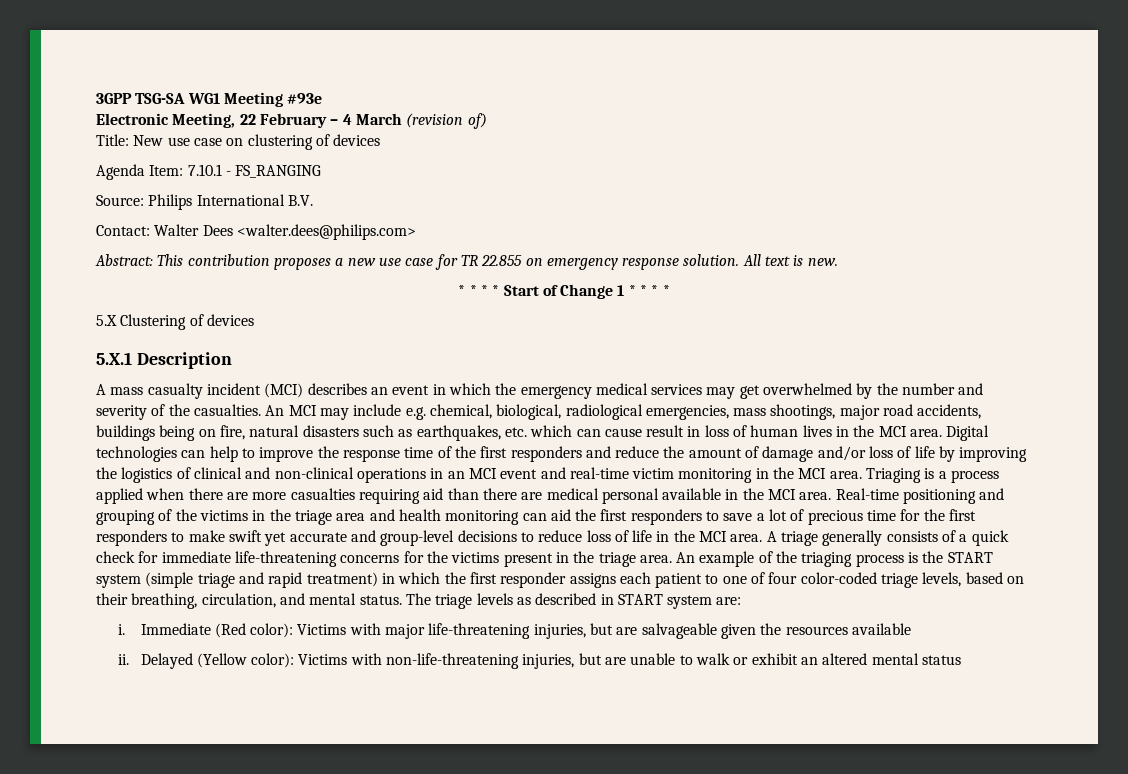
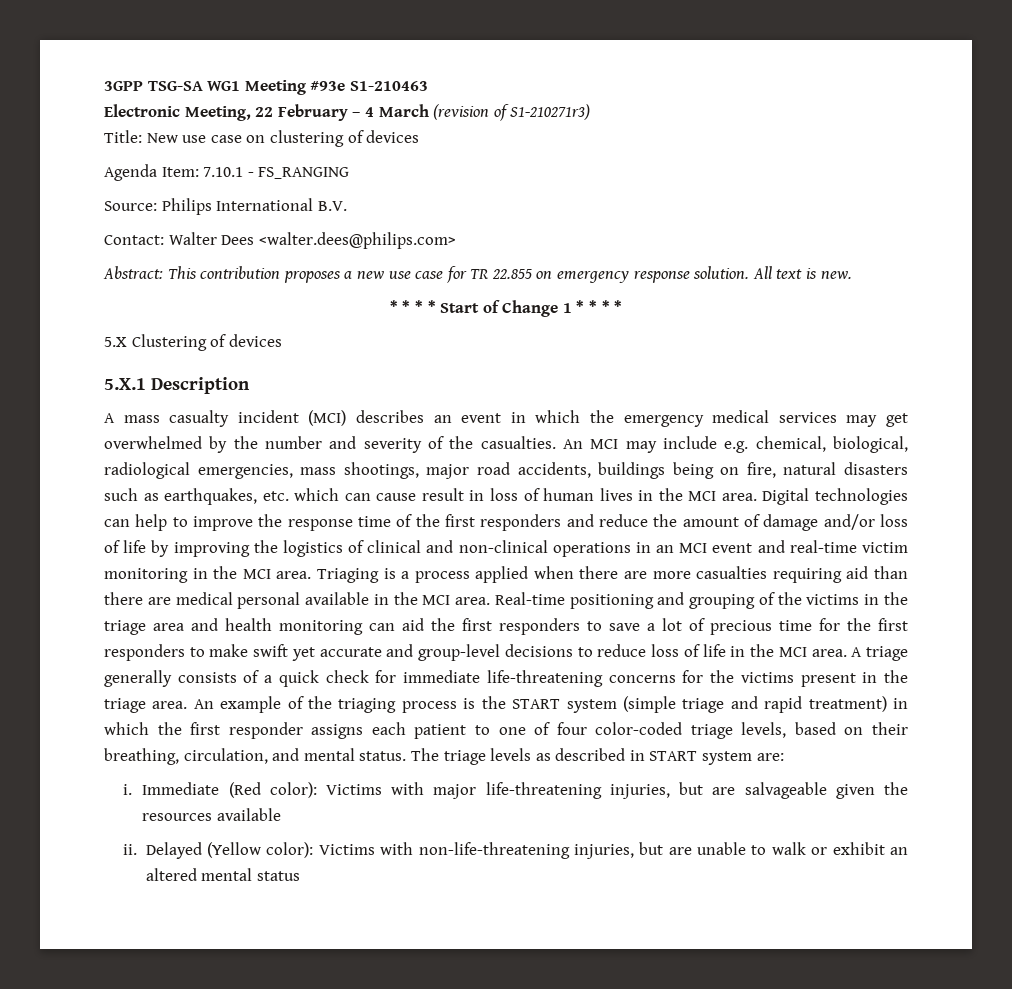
- 3GPP TSG-SA WG1 Meeting #93e
+ 3GPP TSG-SA WG1 Meeting #93e S1-210463
- Electronic Meeting, 22 February – 4 March (revision of)
+ Electronic Meeting, 22 February – 4 March (revision of S1-210271r3)

